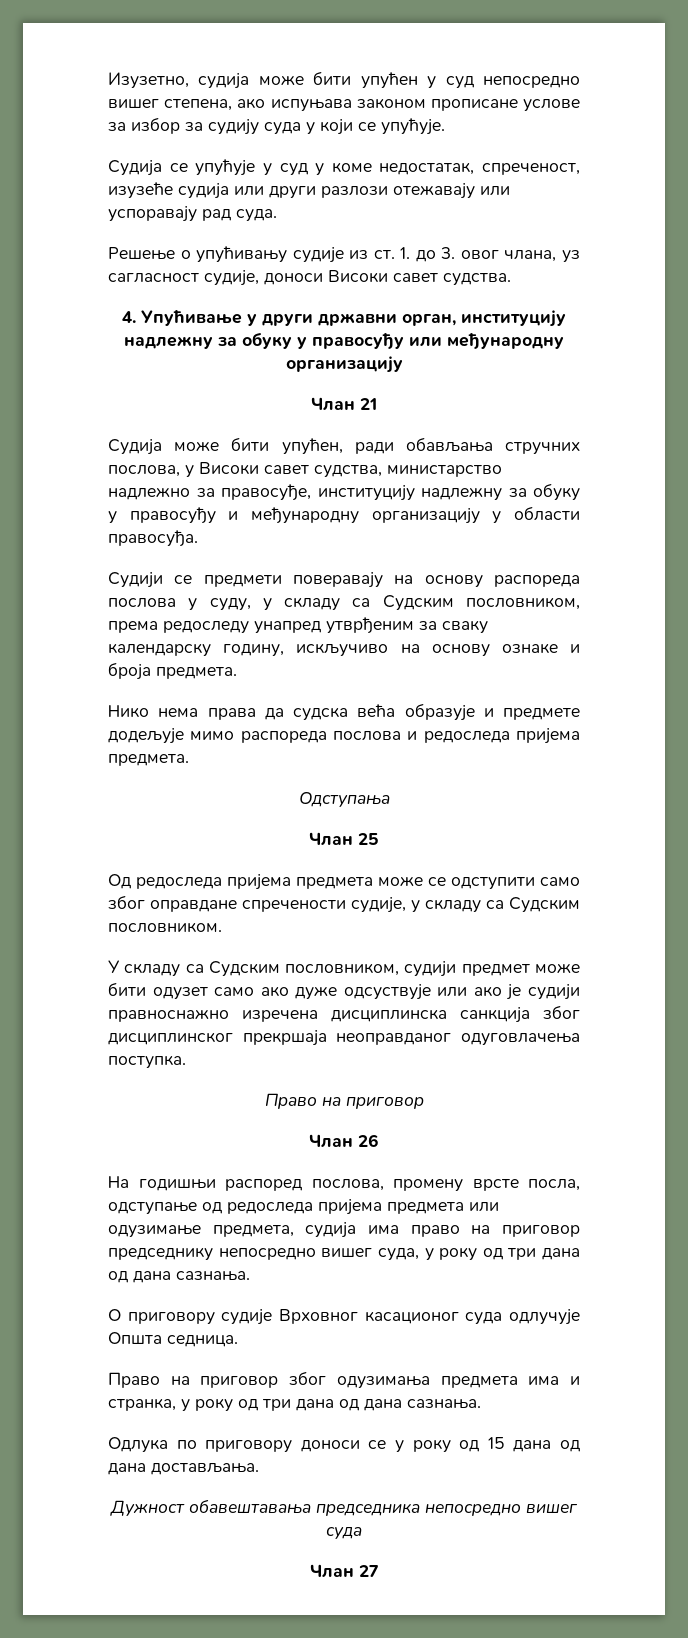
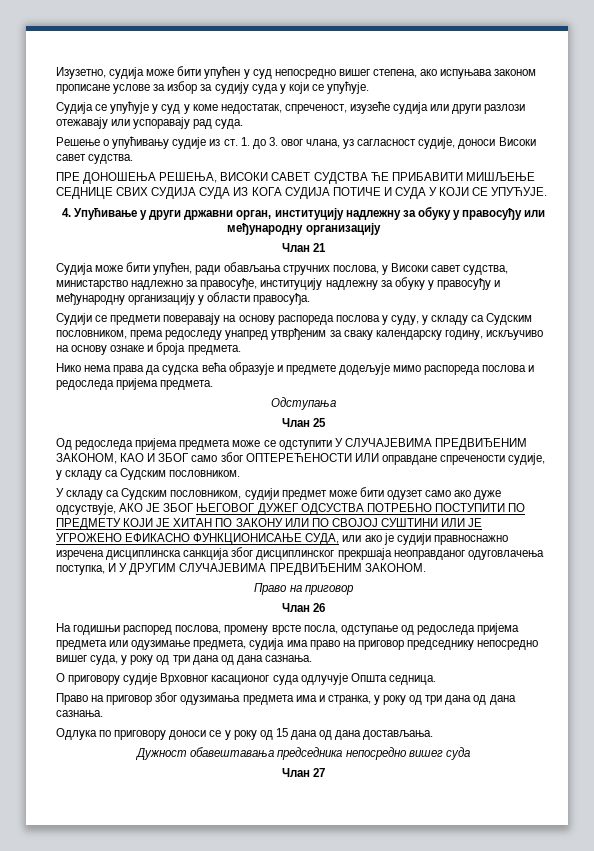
+ ПРЕ ДОНОШЕЊА РЕШЕЊА, ВИСОКИ САВЕТ СУДСТВА ЋЕ ПРИБАВИТИ МИШЉЕЊЕ СЕДНИЦЕ СВИХ СУДИЈА СУДА ИЗ КОГА СУДИЈА ПОТИЧЕ И СУДА У КОЈИ СЕ УПУЋУЈЕ.
- Од редоследа пријема предмета може се одступити само због оправдане спречености судије, у складу са Судским пословником.
+ Од редоследа пријема предмета може се одступити У СЛУЧАЈЕВИМА ПРЕДВИЂЕНИМ ЗАКОНОМ, КАО И ЗБОГ само због ОПТЕРЕЋЕНОСТИ ИЛИ оправдане спречености судије, у складу са Судским пословником.
- У складу са Судским пословником, судији предмет може бити одузет само ако дуже одсуствује или ако је судији правноснажно изречена дисциплинска санкција због дисциплинског прекршаја неоправданог одуговлачења поступка.
+ У складу са Судским пословником, судији предмет може бити одузет само ако дуже одсуствује, АКО ЈЕ ЗБОГ ЊЕГОВОГ ДУЖЕГ ОДСУСТВА ПОТРЕБНО ПОСТУПИТИ ПО ПРЕДМЕТУ КОЈИ ЈЕ ХИТАН ПО ЗАКОНУ ИЛИ ПО СВОЈОЈ СУШТИНИ ИЛИ ЈЕ УГРОЖЕНО ЕФИКАСНО ФУНКЦИОНИСАЊЕ СУДА, или ако је судији правноснажно изречена дисциплинска санкција због дисциплинског прекршаја неоправданог одуговлачења поступка, И У ДРУГИМ СЛУЧАЈЕВИМА ПРЕДВИЂЕНИМ ЗАКОНОМ.

